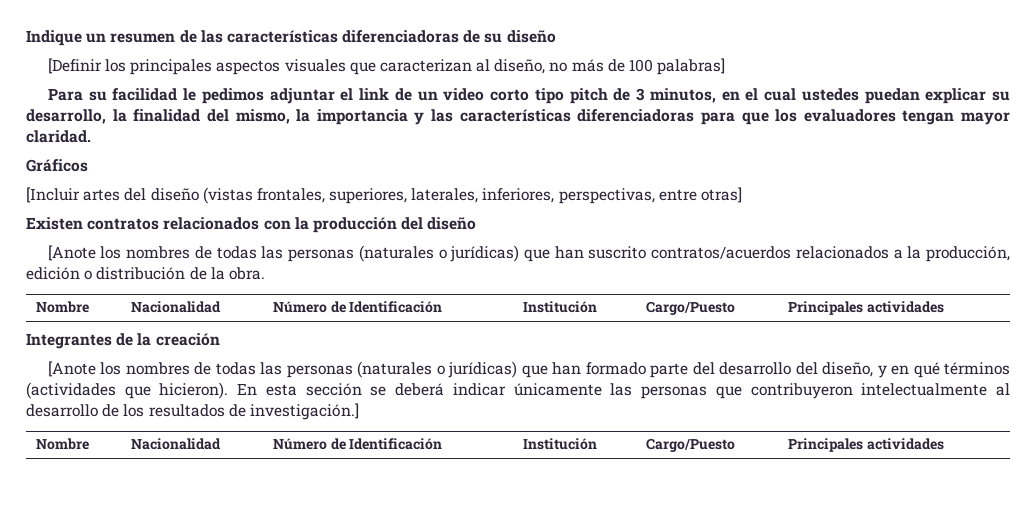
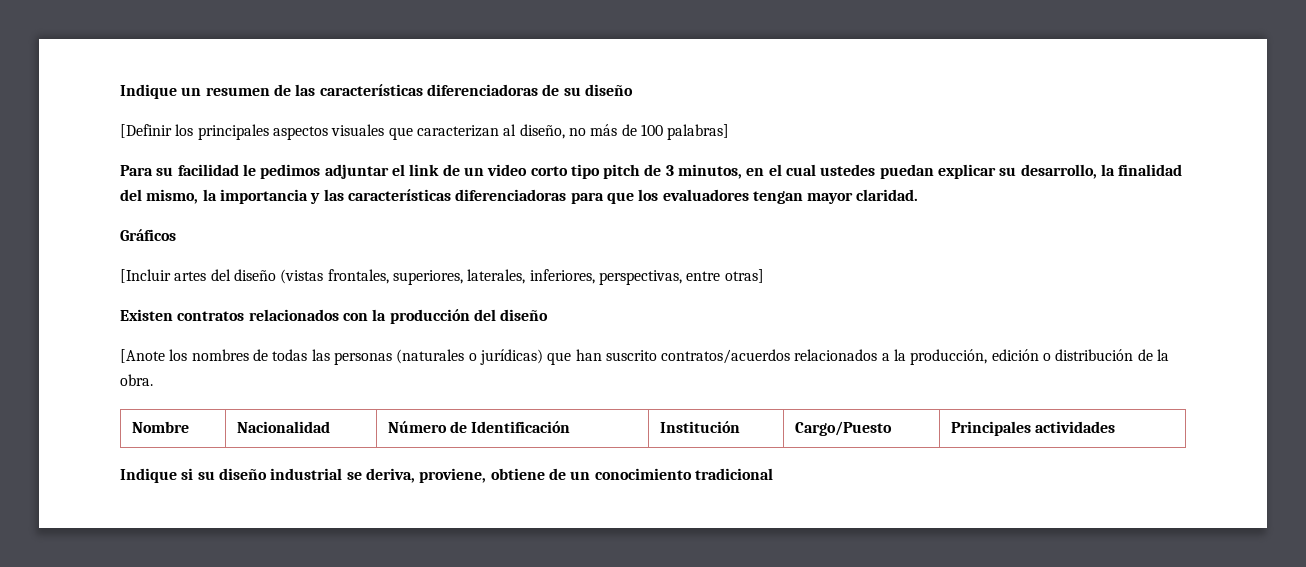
- Integrantes de la creación
- [Anote los nombres de todas las personas (naturales o jurídicas) que han formado parte del desarrollo del diseño, y en qué términos (actividades que hicieron). En esta sección se deberá indicar únicamente las personas que contribuyeron intelectualmente al desarrollo de los resultados de investigación.]
- Nombre | Nacionalidad | Número de Identificación | Institución | Cargo/Puesto | Principales actividades
+ Indique si su diseño industrial se deriva, proviene, obtiene de un conocimiento tradicional

